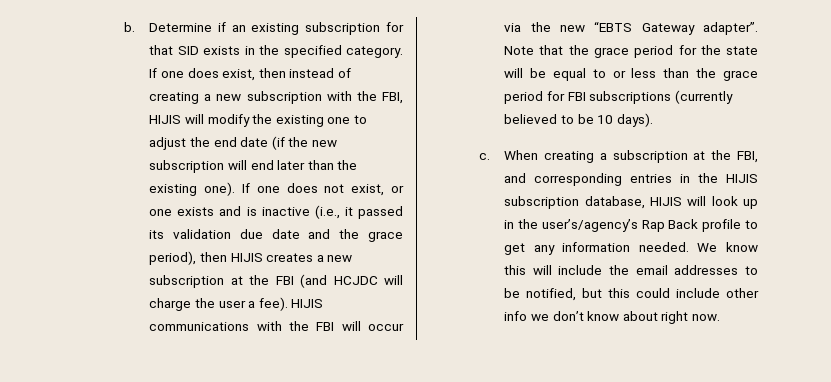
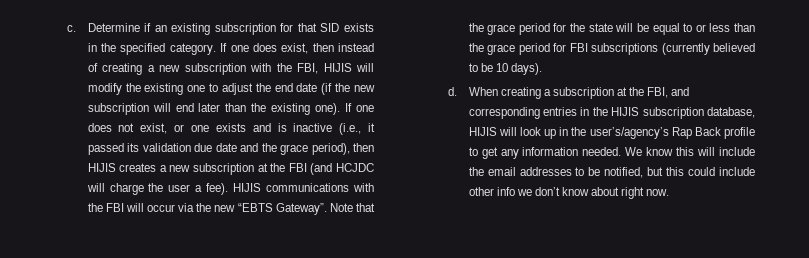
- b.
+ c.
- HIJIS communications with the FBI will occur via the new “EBTS Gateway adapter”.
+ HIJIS communications with the FBI will occur via the new “EBTS Gateway”.
- c.
+ d.

